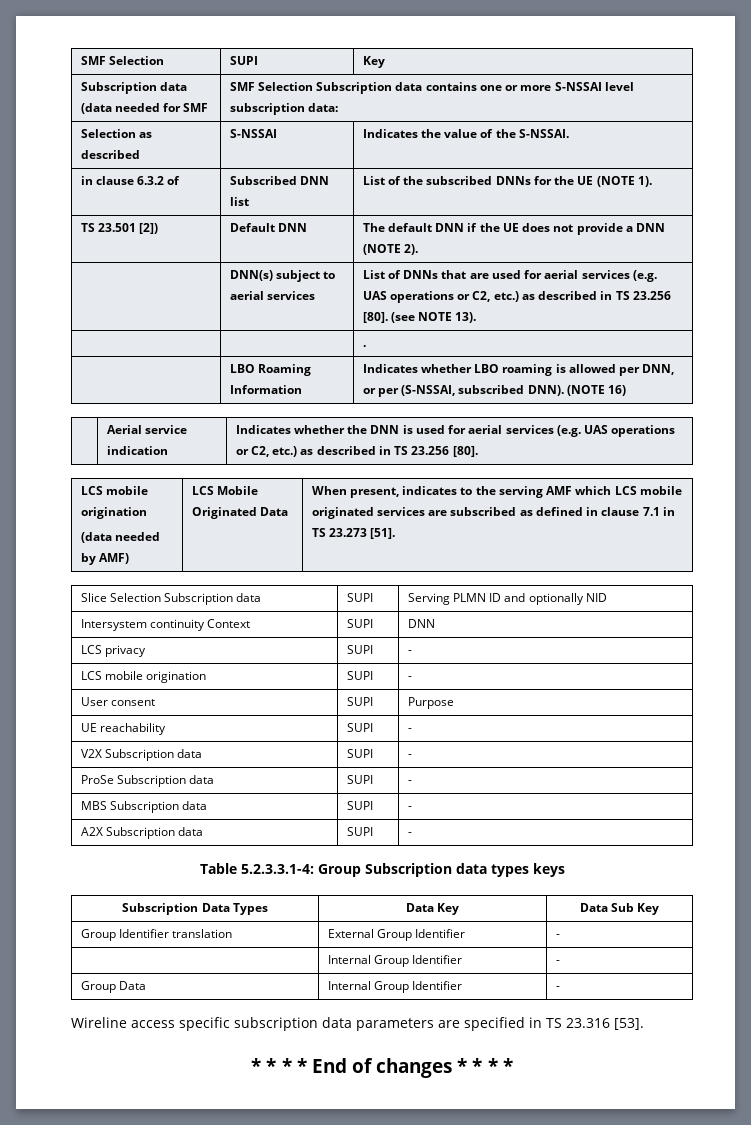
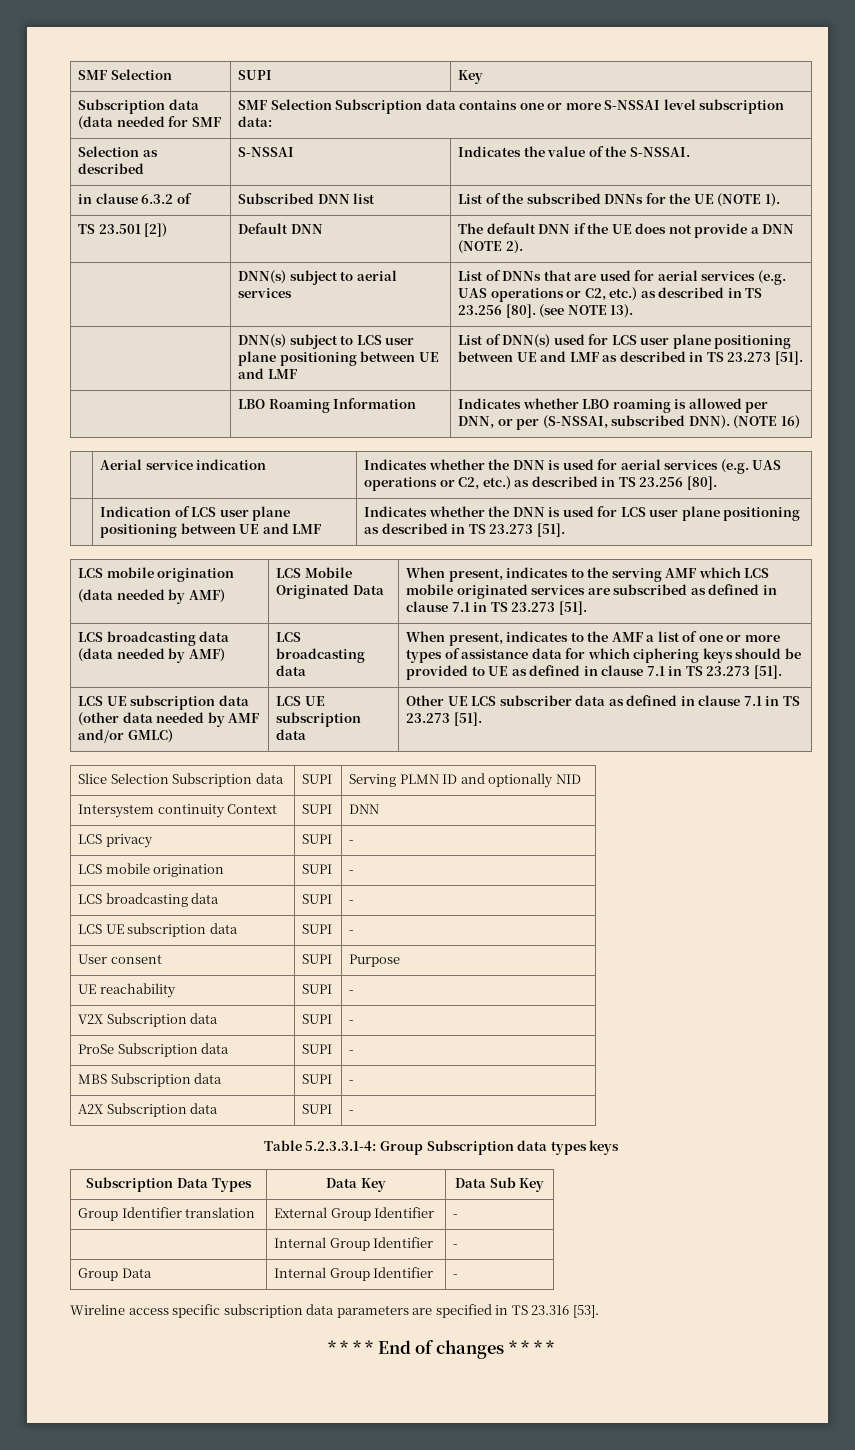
- | | .
+ | DNN(s) subject to LCS user plane positioning between UE and LMF | List of DNN(s) used for LCS user plane positioning between UE and LMF as described in TS 23.273 [51].
+ | Indication of LCS user plane positioning between UE and LMF | Indicates whether the DNN is used for LCS user plane positioning as described in TS 23.273 [51].
+ LCS broadcasting data (data needed by AMF) | LCS broadcasting data | When present, indicates to the AMF a list of one or more types of assistance data for which ciphering keys should be provided to UE as defined in clause 7.1 in TS 23.273 [51].
+ LCS UE subscription data (other data needed by AMF and/or GMLC) | LCS UE subscription data | Other UE LCS subscriber data as defined in clause 7.1 in TS 23.273 [51].
+ LCS broadcasting data | SUPI | -
+ LCS UE subscription data | SUPI | -

